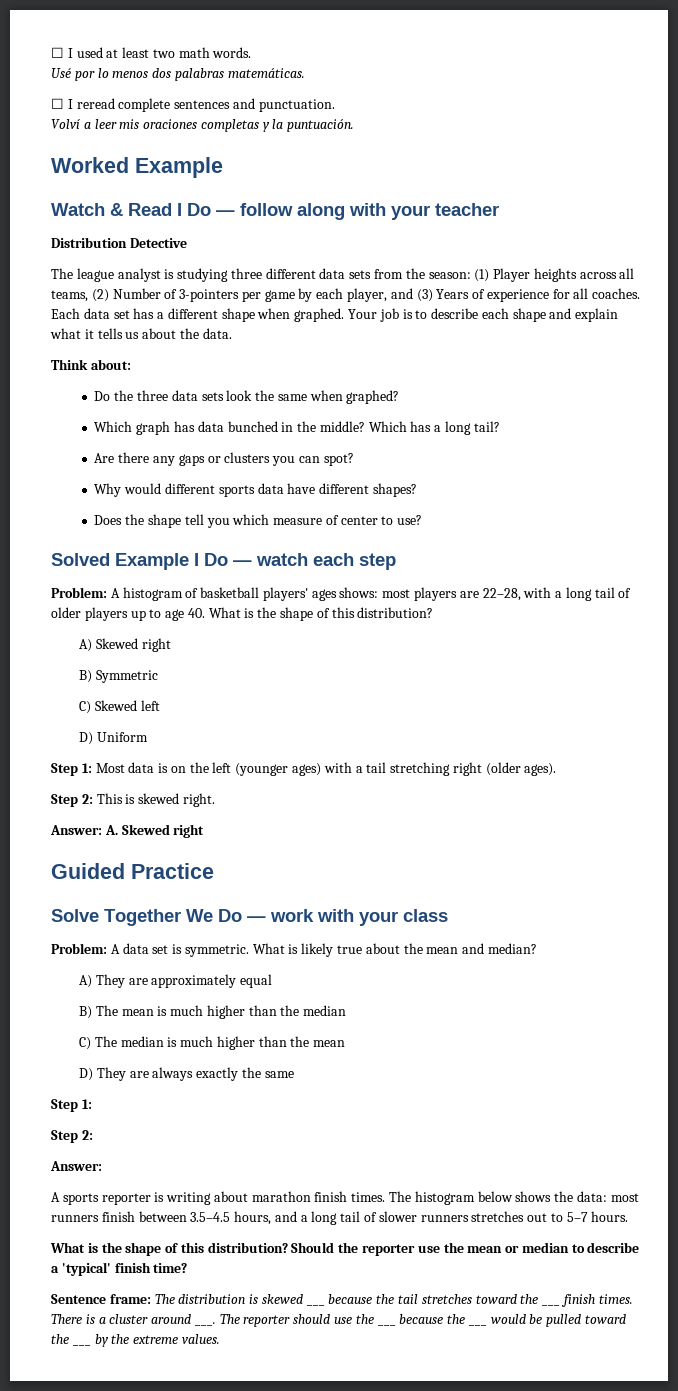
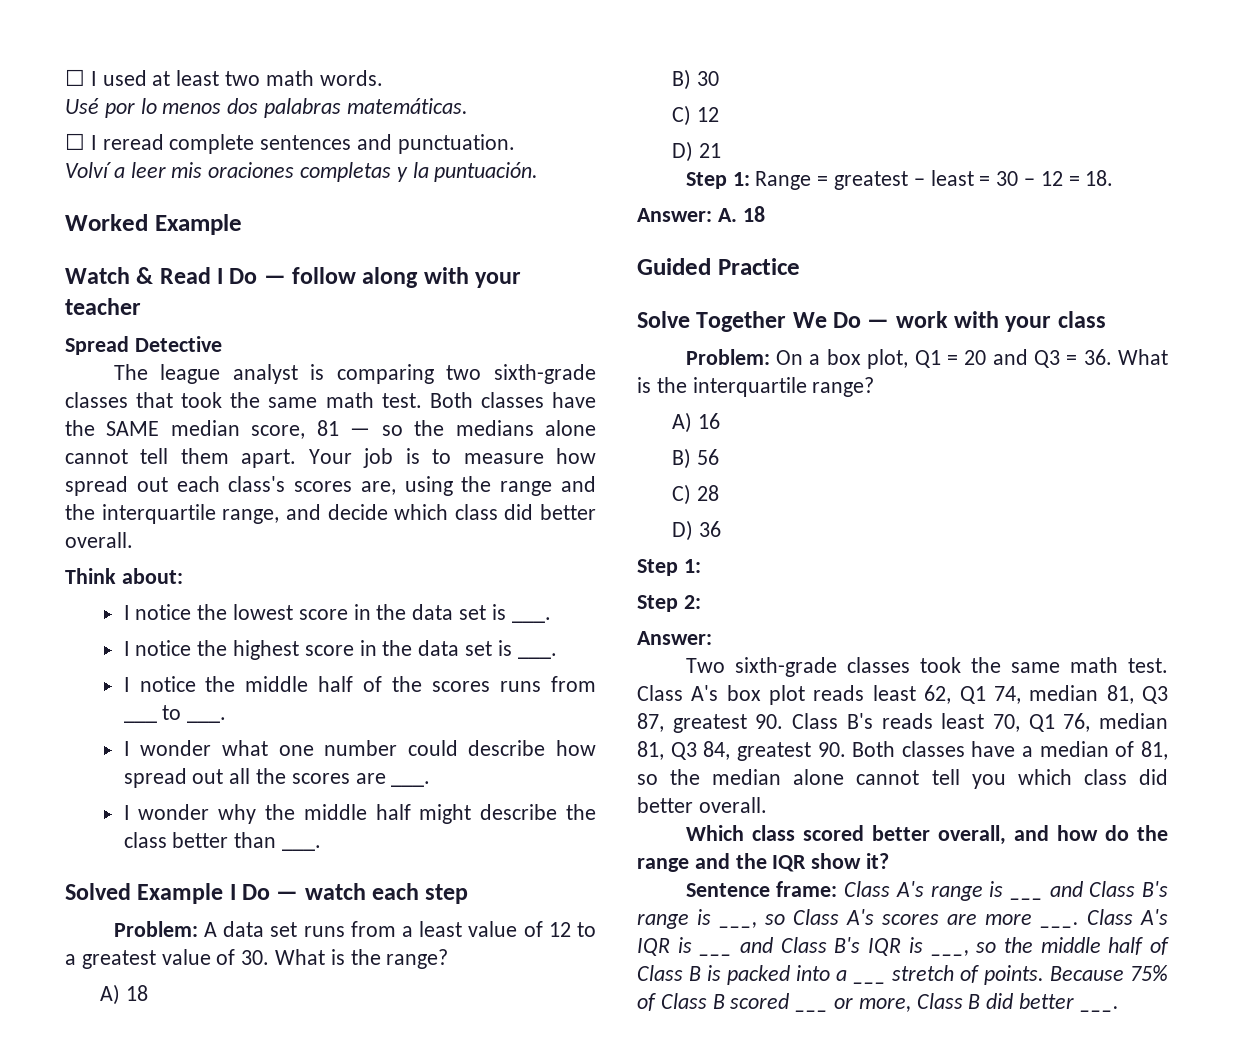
- Distribution Detective
+ Spread Detective
- The league analyst is studying three different data sets from the season: (1) Player heights across all teams, (2) Number of 3-pointers per game by each player, and (3) Years of experience for all coaches. Each data set has a different shape when graphed. Your job is to describe each shape and explain what it tells us about the data.
+ The league analyst is comparing two sixth-grade classes that took the same math test. Both classes have the SAME median score, 81 — so the medians alone cannot tell them apart. Your job is to measure how spread out each class's scores are, using the range and the interquartile range, and decide which class did better overall.
  Think about:
- Do the three data sets look the same when graphed?
- Which graph has data bunched in the middle? Which has a long tail?
- Are there any gaps or clusters you can spot?
- Why would different sports data have different shapes?
- Does the shape tell you which measure of center to use?
+ I notice the lowest score in the data set is ___.
+ I notice the highest score in the data set is ___.
+ I notice the middle half of the scores runs from ___ to ___.
+ I wonder what one number could describe how spread out all the scores are ___.
+ I wonder why the middle half might describe the class better than ___.
- Problem: A histogram of basketball players' ages shows: most players are 22–28, with a long tail of older players up to age 40. What is the shape of this distribution?
- A) Skewed right
- B) Symmetric
- C) Skewed left
- D) Uniform
- Step 1: Most data is on the left (younger ages) with a tail stretching right (older ages).
- Step 2: This is skewed right.
+ Problem: A data set runs from a least value of 12 to a greatest value of 30. What is the range?
+ A) 18
+ B) 30
+ C) 12
+ D) 21
+ Step 1: Range = greatest − least = 30 − 12 = 18.
- Answer: A. Skewed right
+ Answer: A. 18
- Problem: A data set is symmetric. What is likely true about the mean and median?
- A) They are approximately equal
- B) The mean is much higher than the median
- C) The median is much higher than the mean
- D) They are always exactly the same
+ Problem: On a box plot, Q1 = 20 and Q3 = 36. What is the interquartile range?
+ A) 16
+ B) 56
+ C) 28
+ D) 36
- A sports reporter is writing about marathon finish times. The histogram below shows the data: most runners finish between 3.5–4.5 hours, and a long tail of slower runners stretches out to 5–7 hours.
- What is the shape of this distribution? Should the reporter use the mean or median to describe a 'typical' finish time?
- Sentence frame: The distribution is skewed ___ because the tail stretches toward the ___ finish times. There is a cluster around ___. The reporter should use the ___ because the ___ would be pulled toward the ___ by the extreme values.
+ Two sixth-grade classes took the same math test. Class A's box plot reads least 62, Q1 74, median 81, Q3 87, greatest 90. Class B's reads least 70, Q1 76, median 81, Q3 84, greatest 90. Both classes have a median of 81, so the median alone cannot tell you which class did better overall.
+ Which class scored better overall, and how do the range and the IQR show it?
+ Sentence frame: Class A's range is ___ and Class B's range is ___, so Class A's scores are more ___. Class A's IQR is ___ and Class B's IQR is ___, so the middle half of Class B is packed into a ___ stretch of points. Because 75% of Class B scored ___ or more, Class B did better ___.

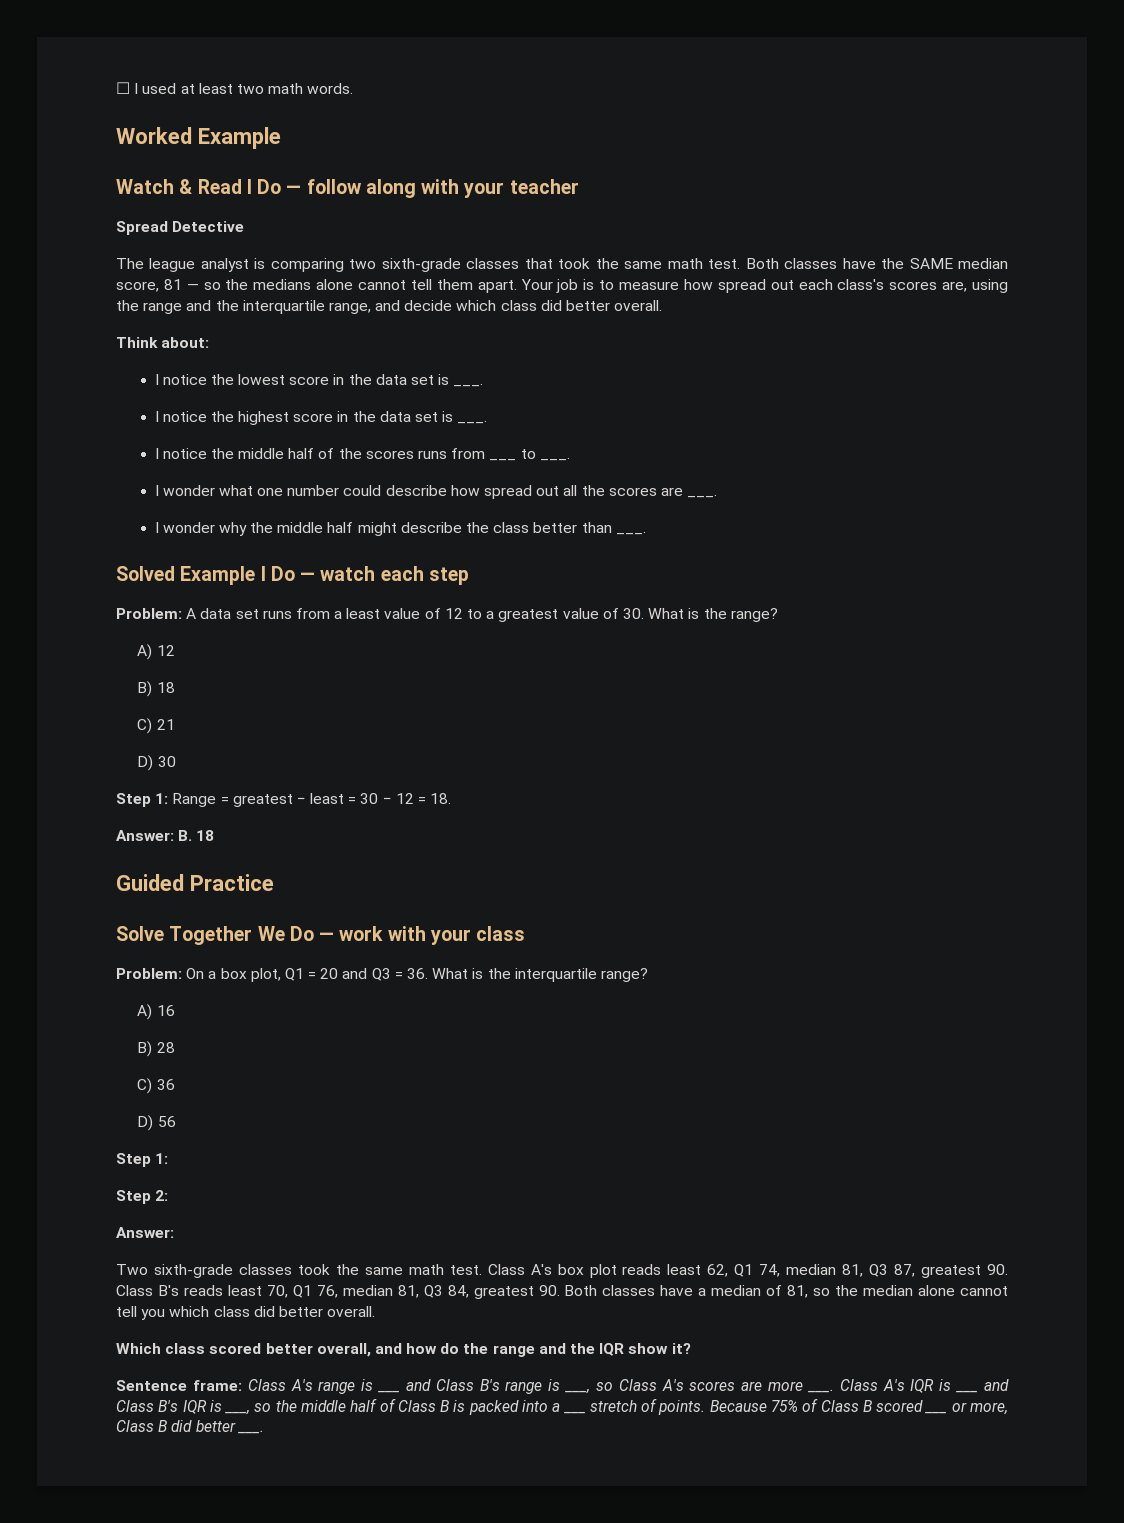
- Usé por lo menos dos palabras matemáticas.
- ☐ I reread complete sentences and punctuation.
- Volví a leer mis oraciones completas y la puntuación.
- A) 18
- B) 30
- C) 12
- D) 21
+ A) 12
+ B) 18
+ C) 21
+ D) 30
- Answer: A. 18
+ Answer: B. 18
- B) 56
- C) 28
- D) 36
+ B) 28
+ C) 36
+ D) 56

